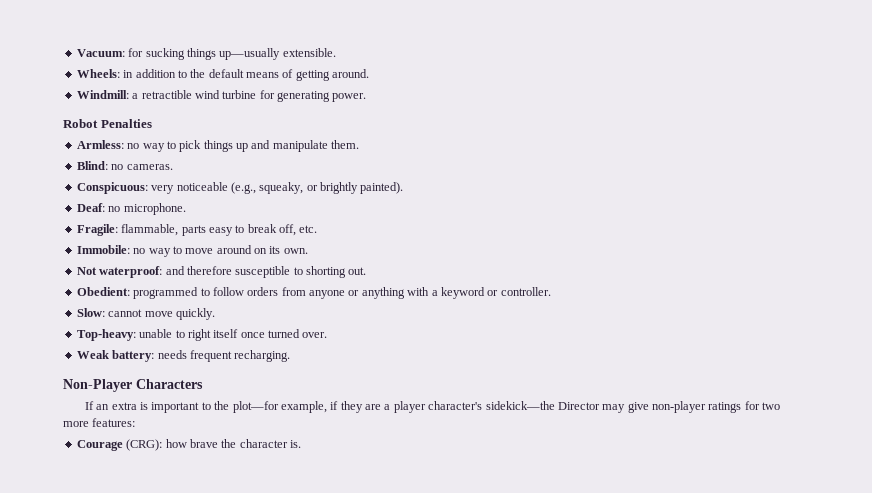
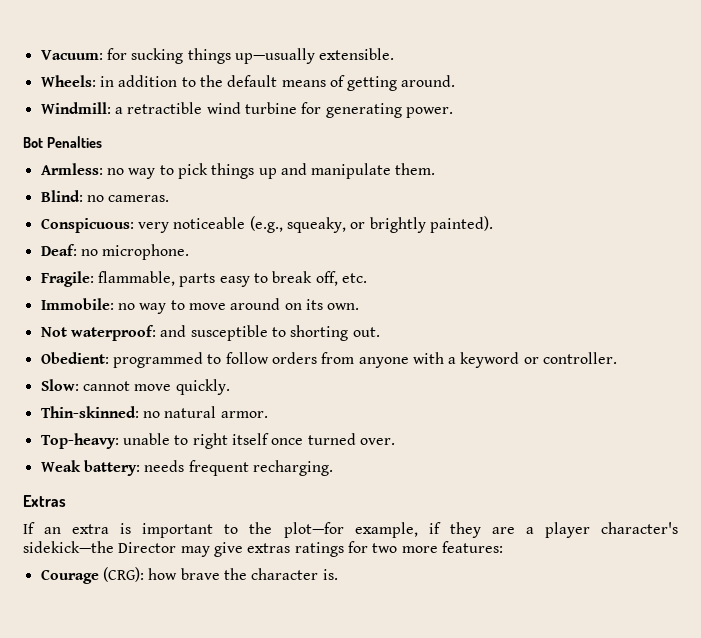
- Robot Penalties
+ Bot Penalties
- Not waterproof: and therefore susceptible to shorting out.
+ Not waterproof: and susceptible to shorting out.
- Obedient: programmed to follow orders from anyone or anything with a keyword or controller.
+ Obedient: programmed to follow orders from anyone with a keyword or controller.
+ Thin-skinned: no natural armor.
- Non-Player Characters
+ Extras
- If an extra is important to the plot—for example, if they are a player character's sidekick—the Director may give non-player ratings for two more features:
+ If an extra is important to the plot—for example, if they are a player character's sidekick—the Director may give extras ratings for two more features:

